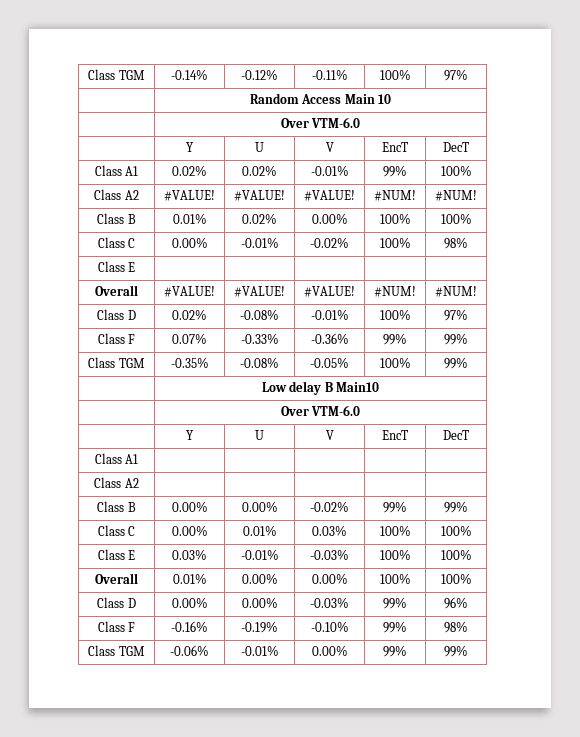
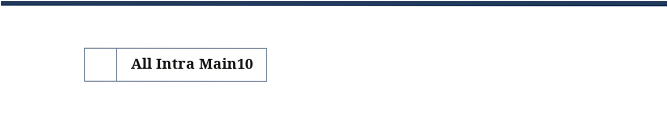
- Class TGM | -0.14% | -0.12% | -0.11% | 100% | 97%
- | Random Access Main 10
- | Over VTM-6.0
- | Y | U | V | EncT | DecT
- Class A1 | 0.02% | 0.02% | -0.01% | 99% | 100%
- Class A2 | #VALUE! | #VALUE! | #VALUE! | #NUM! | #NUM!
- Class B | 0.01% | 0.02% | 0.00% | 100% | 100%
- Class C | 0.00% | -0.01% | -0.02% | 100% | 98%
- Class E | | | | |
- Overall | #VALUE! | #VALUE! | #VALUE! | #NUM! | #NUM!
- Class D | 0.02% | -0.08% | -0.01% | 100% | 97%
- Class F | 0.07% | -0.33% | -0.36% | 99% | 99%
- Class TGM | -0.35% | -0.08% | -0.05% | 100% | 99%
- | Low delay B Main10
- | Over VTM-6.0
- | Y | U | V | EncT | DecT
- Class A1 | | | | |
- Class A2 | | | | |
- Class B | 0.00% | 0.00% | -0.02% | 99% | 99%
- Class C | 0.00% | 0.01% | 0.03% | 100% | 100%
- Class E | 0.03% | -0.01% | -0.03% | 100% | 100%
- Overall | 0.01% | 0.00% | 0.00% | 100% | 100%
- Class D | 0.00% | 0.00% | -0.03% | 99% | 96%
- Class F | -0.16% | -0.19% | -0.10% | 99% | 98%
- Class TGM | -0.06% | -0.01% | 0.00% | 99% | 99%
+ | All Intra Main10

